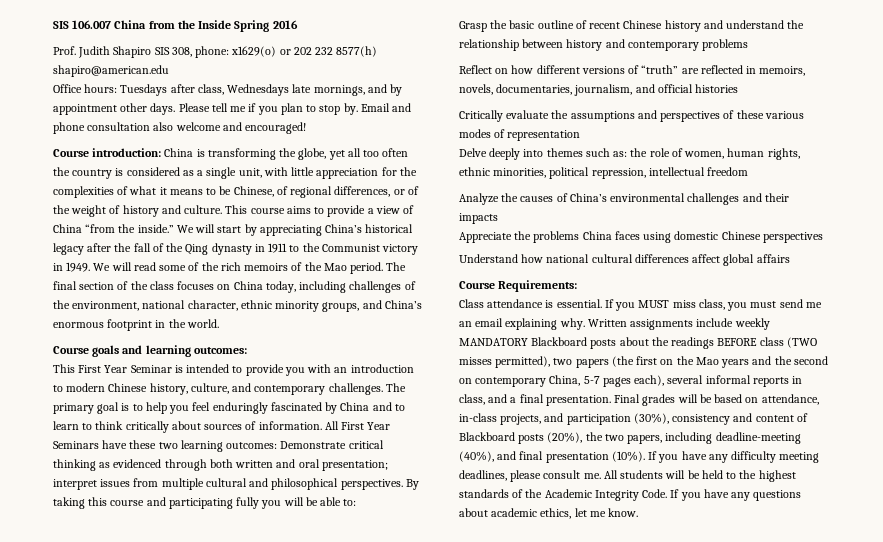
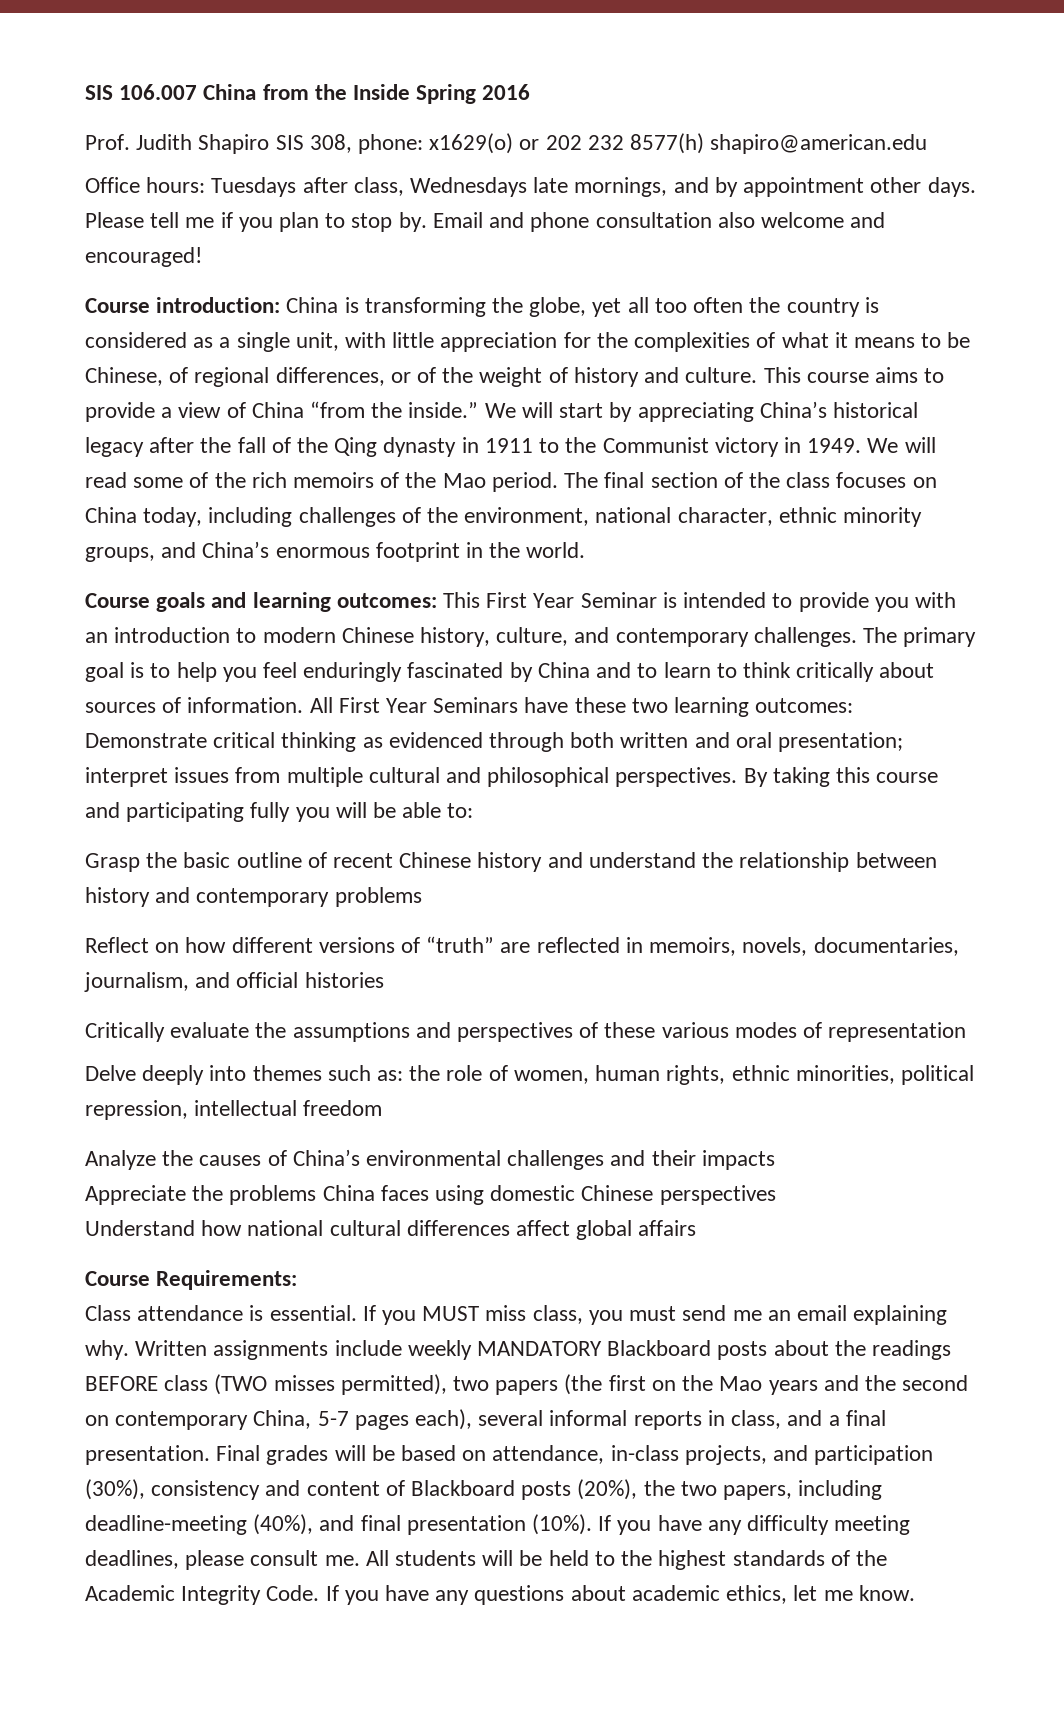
- Course goals and learning outcomes:
- This First Year Seminar is intended to provide you with an introduction to modern Chinese history, culture, and contemporary challenges.
+ Course goals and learning outcomes: This First Year Seminar is intended to provide you with an introduction to modern Chinese history, culture, and contemporary challenges.

